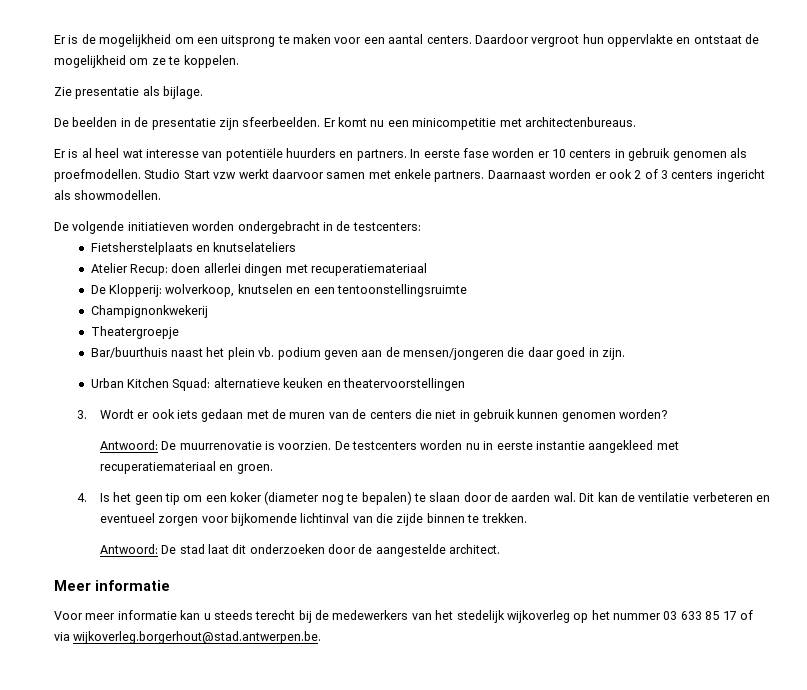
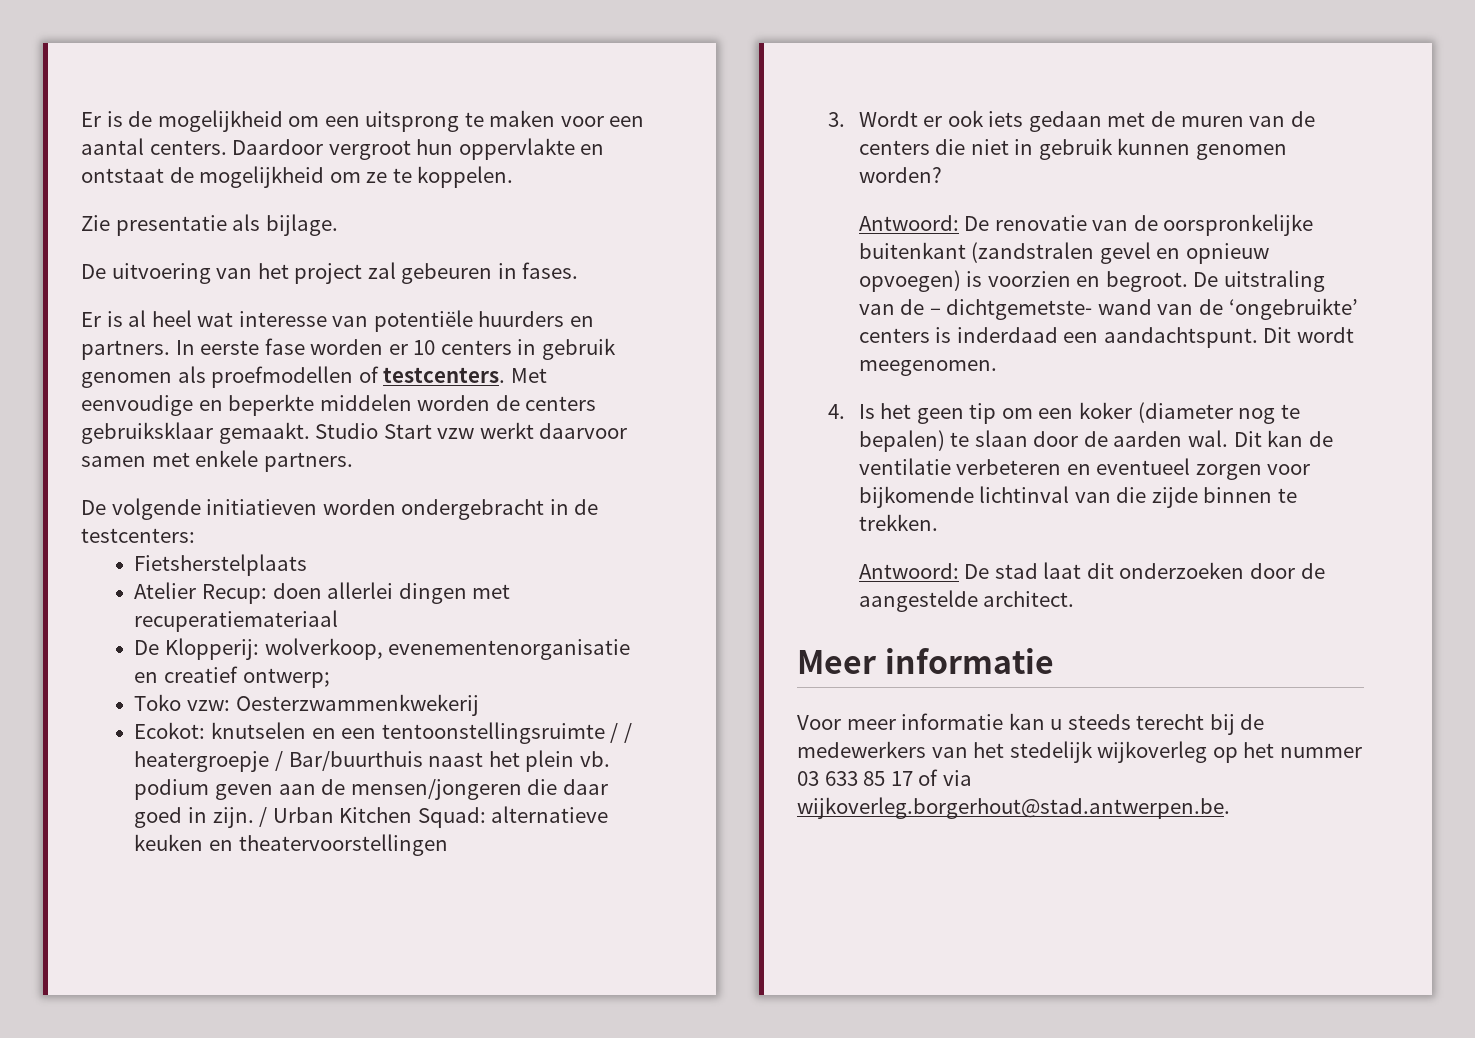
- De beelden in de presentatie zijn sfeerbeelden. Er komt nu een minicompetitie met architectenbureaus.
+ De uitvoering van het project zal gebeuren in fases.
- In eerste fase worden er 10 centers in gebruik genomen als proefmodellen.
+ In eerste fase worden er 10 centers in gebruik genomen als proefmodellen of testcenters. Met eenvoudige en beperkte middelen worden de centers gebruiksklaar gemaakt.
- Daarnaast worden er ook 2 of 3 centers ingericht als showmodellen.
- Fietsherstelplaats en knutselateliers
+ Fietsherstelplaats
- De Klopperij: wolverkoop, knutselen en een tentoonstellingsruimte
- Champignonkwekerij
- Theatergroepje
- Bar/buurthuis naast het plein vb. podium geven aan de mensen/jongeren die daar goed in zijn.
- Urban Kitchen Squad: alternatieve keuken en theatervoorstellingen
+ De Klopperij: wolverkoop, evenementenorganisatie en creatief ontwerp;
+ Toko vzw: Oesterzwammenkwekerij
+ Ecokot: knutselen en een tentoonstellingsruimte / / heatergroepje / Bar/buurthuis naast het plein vb. podium geven aan de mensen/jongeren die daar goed in zijn. / Urban Kitchen Squad: alternatieve keuken en theatervoorstellingen
- Antwoord: De muurrenovatie is voorzien. De testcenters worden nu in eerste instantie aangekleed met recuperatiemateriaal en groen.
+ Antwoord: De renovatie van de oorspronkelijke buitenkant (zandstralen gevel en opnieuw opvoegen) is voorzien en begroot. De uitstraling van de – dichtgemetste- wand van de ‘ongebruikte’ centers is inderdaad een aandachtspunt. Dit wordt meegenomen.

